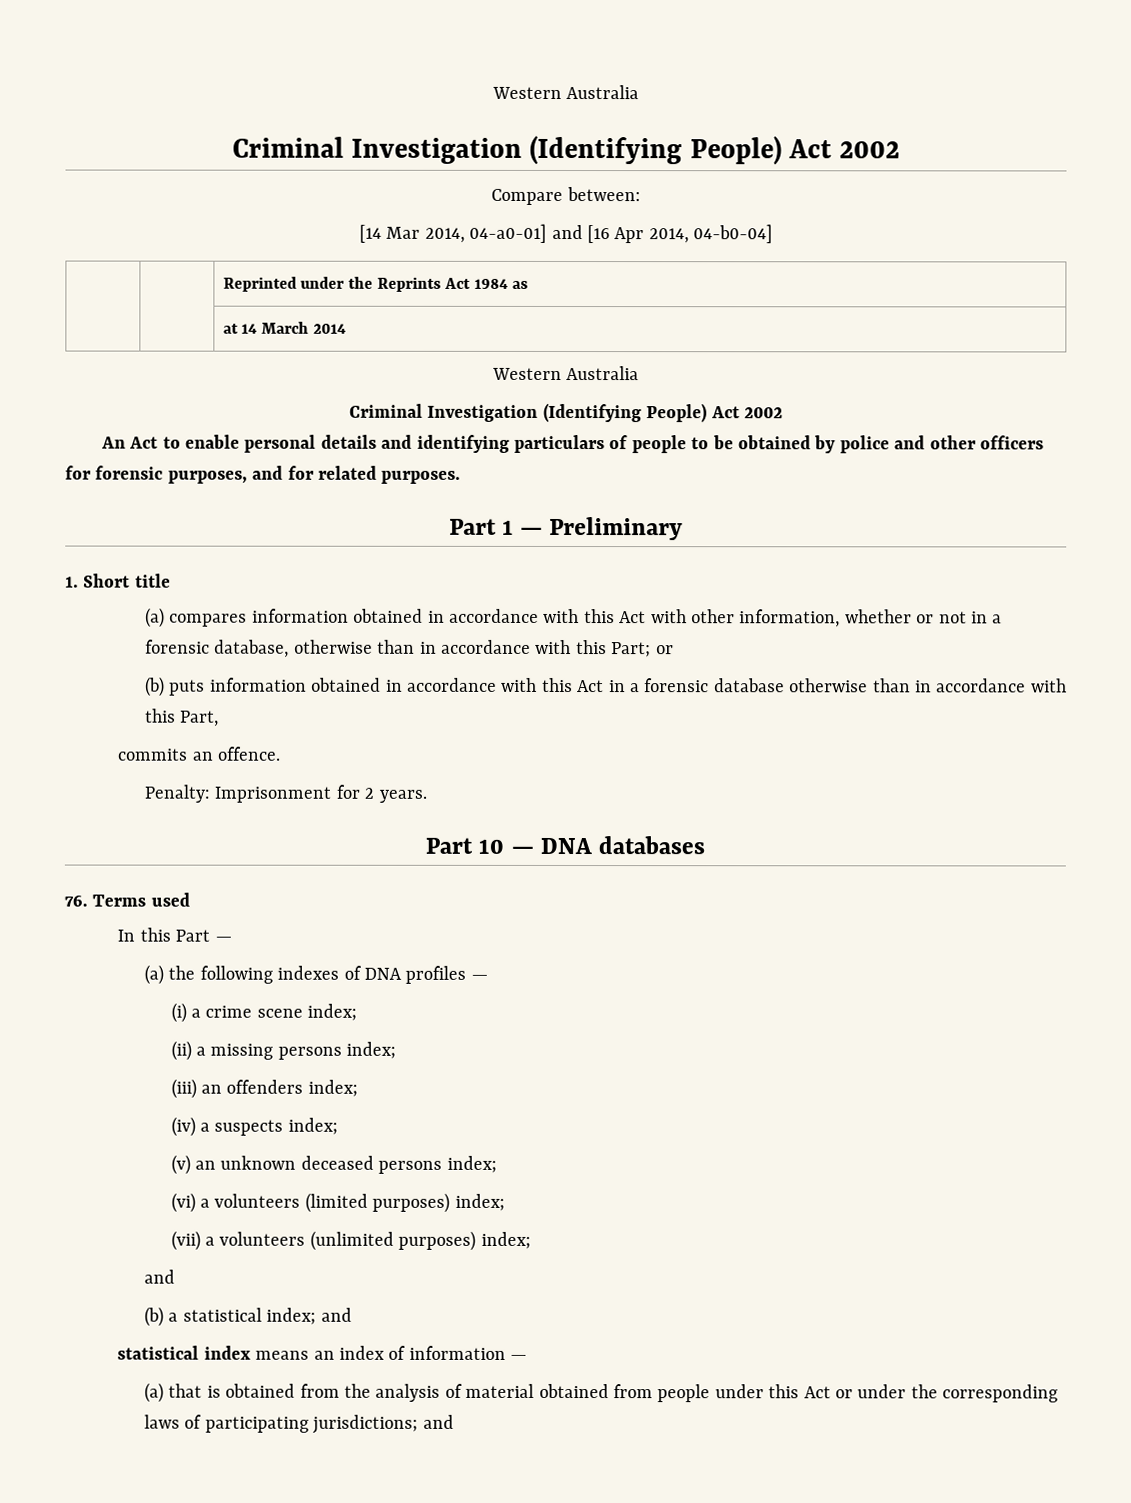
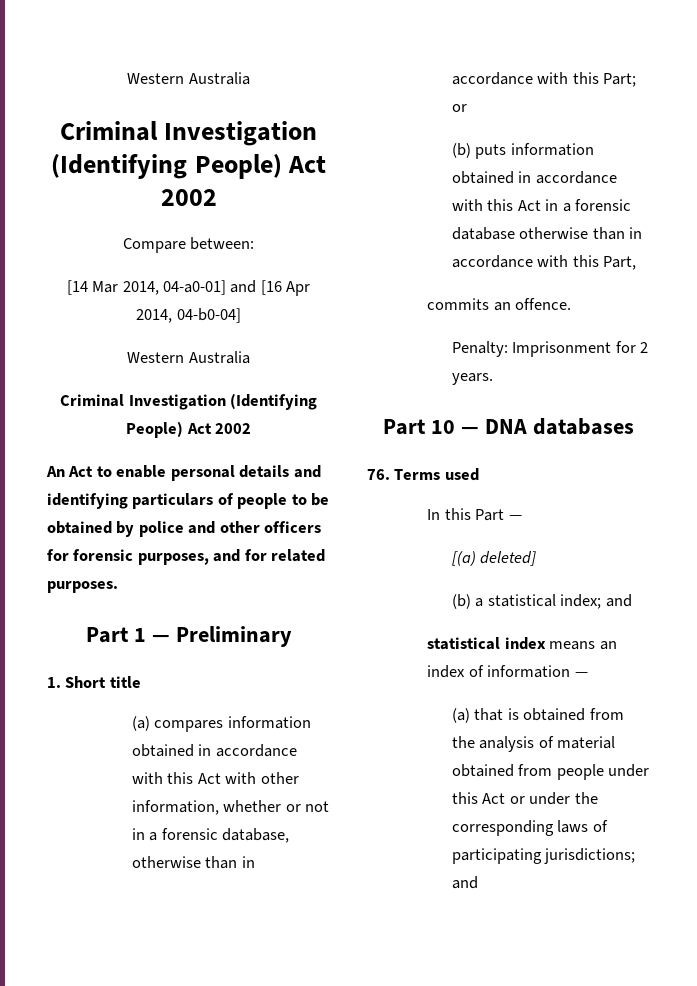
- | | Reprinted under the Reprints Act 1984 as
- | | at 14 March 2014
- (a) the following indexes of DNA profiles —
- (i) a crime scene index;
- (ii) a missing persons index;
- (iii) an offenders index;
- (iv) a suspects index;
- (v) an unknown deceased persons index;
- (vi) a volunteers (limited purposes) index;
- (vii) a volunteers (unlimited purposes) index;
- and
+ [(a) deleted]

